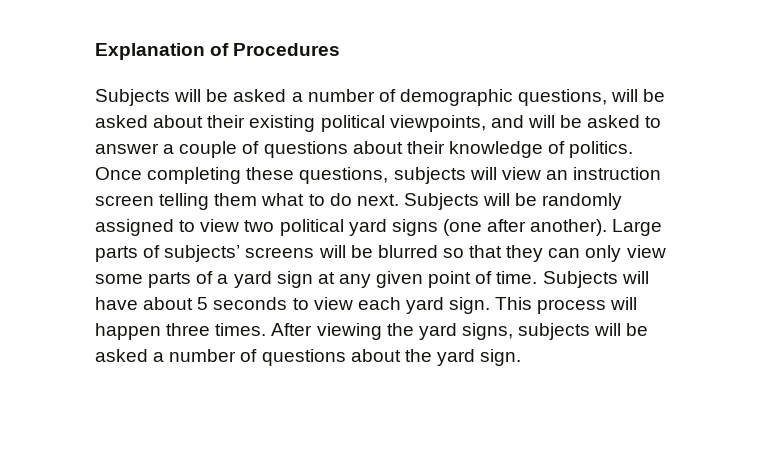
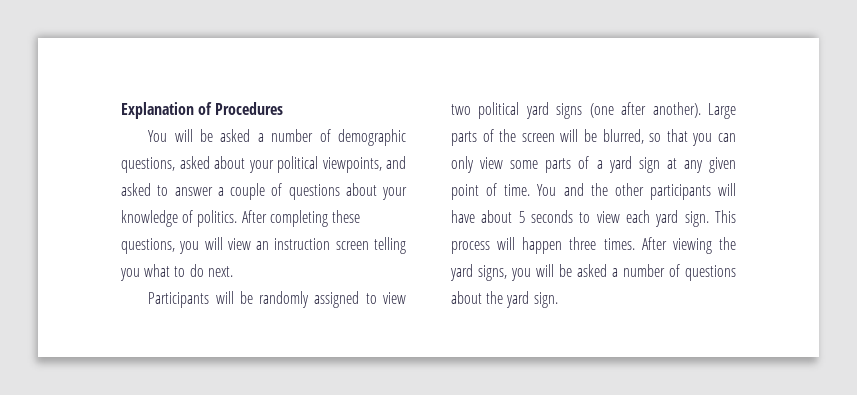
- Subjects will be asked a number of demographic questions, will be asked about their existing political viewpoints, and will be asked to answer a couple of questions about their knowledge of politics.
+ You will be asked a number of demographic questions, asked about your political viewpoints, and asked to answer a couple of questions about your knowledge of politics.
- Once completing these questions, subjects will view an instruction screen telling them what to do next. Subjects will be randomly assigned to view two political yard signs (one after another).
+ After completing these questions, you will view an instruction screen telling you what to do next.
+ Participants will be randomly assigned to view two political yard signs (one after another).
- Large parts of subjects’ screens will be blurred so that they can only view some parts of a yard sign at any given point of time.
+ Large parts of the screen will be blurred, so that you can only view some parts of a yard sign at any given point of time.
- Subjects will have about 5 seconds to view each yard sign.
+ You and the other participants will have about 5 seconds to view each yard sign.
- After viewing the yard signs, subjects will be asked a number of questions about the yard sign.
+ After viewing the yard signs, you will be asked a number of questions about the yard sign.

